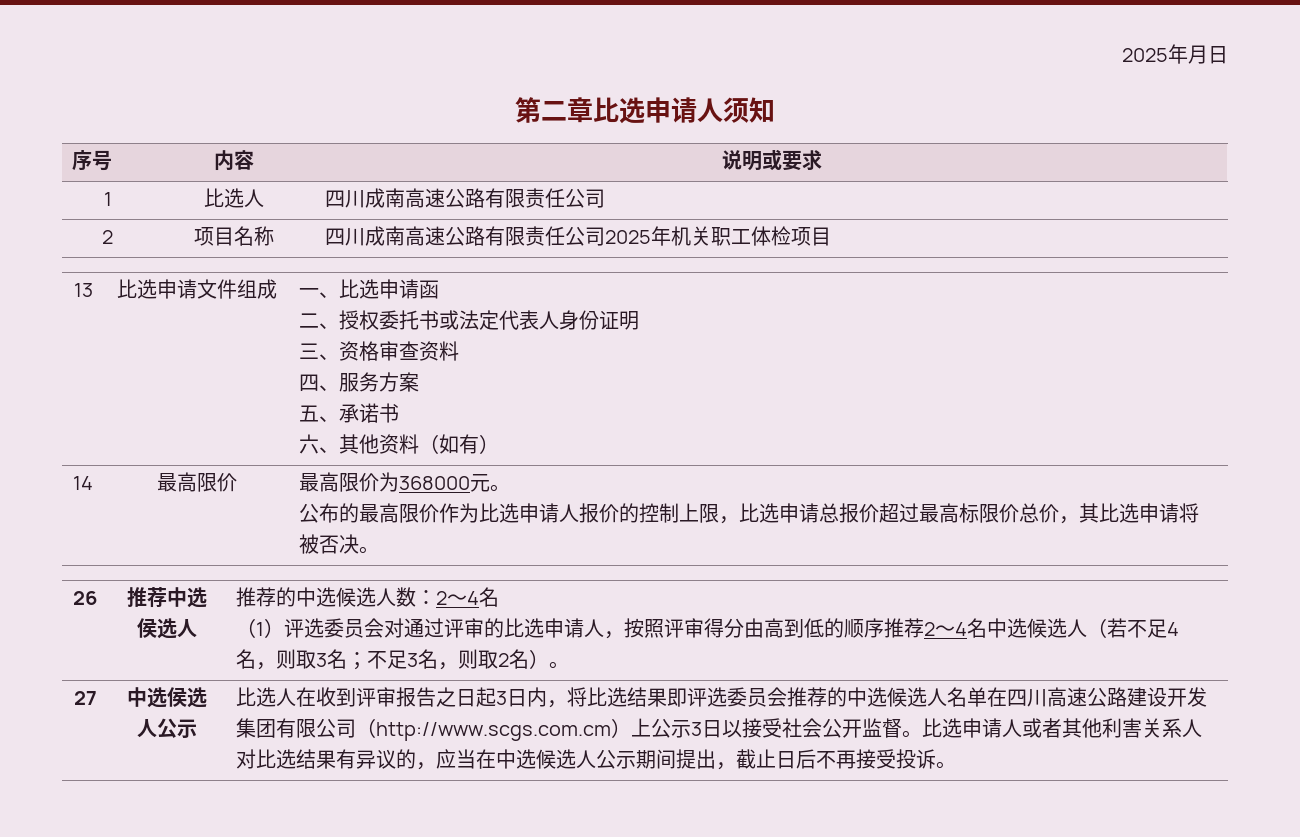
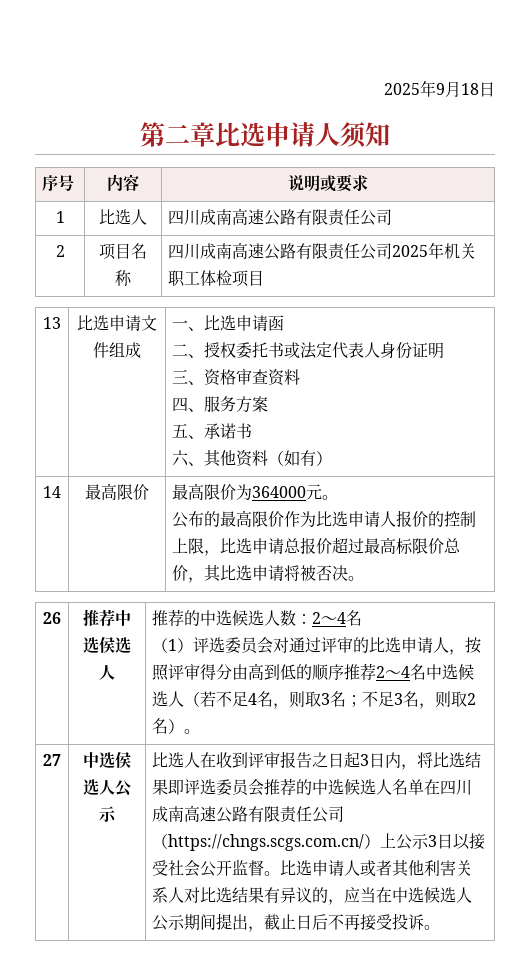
- 2025年月日
+ 2025年9月18日
- 14 | 最高限价 | 最高限价为368000元。
+ 14 | 最高限价 | 最高限价为364000元。
- 比选人在收到评审报告之日起3日内，将比选结果即评选委员会推荐的中选候选人名单在四川高速公路建设开发集团有限公司（http://www.scgs.com.cm）上公示3日以接受社会公开监督。
+ 比选人在收到评审报告之日起3日内，将比选结果即评选委员会推荐的中选候选人名单在四川成南高速公路有限责任公司（https://chngs.scgs.com.cn/）上公示3日以接受社会公开监督。

